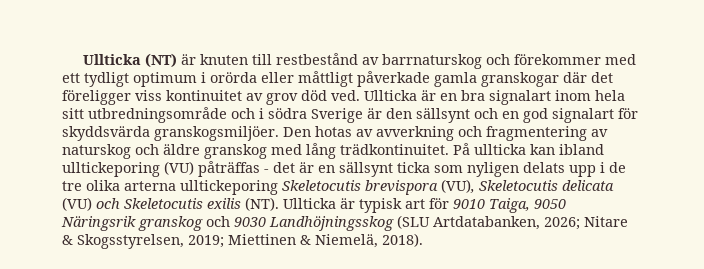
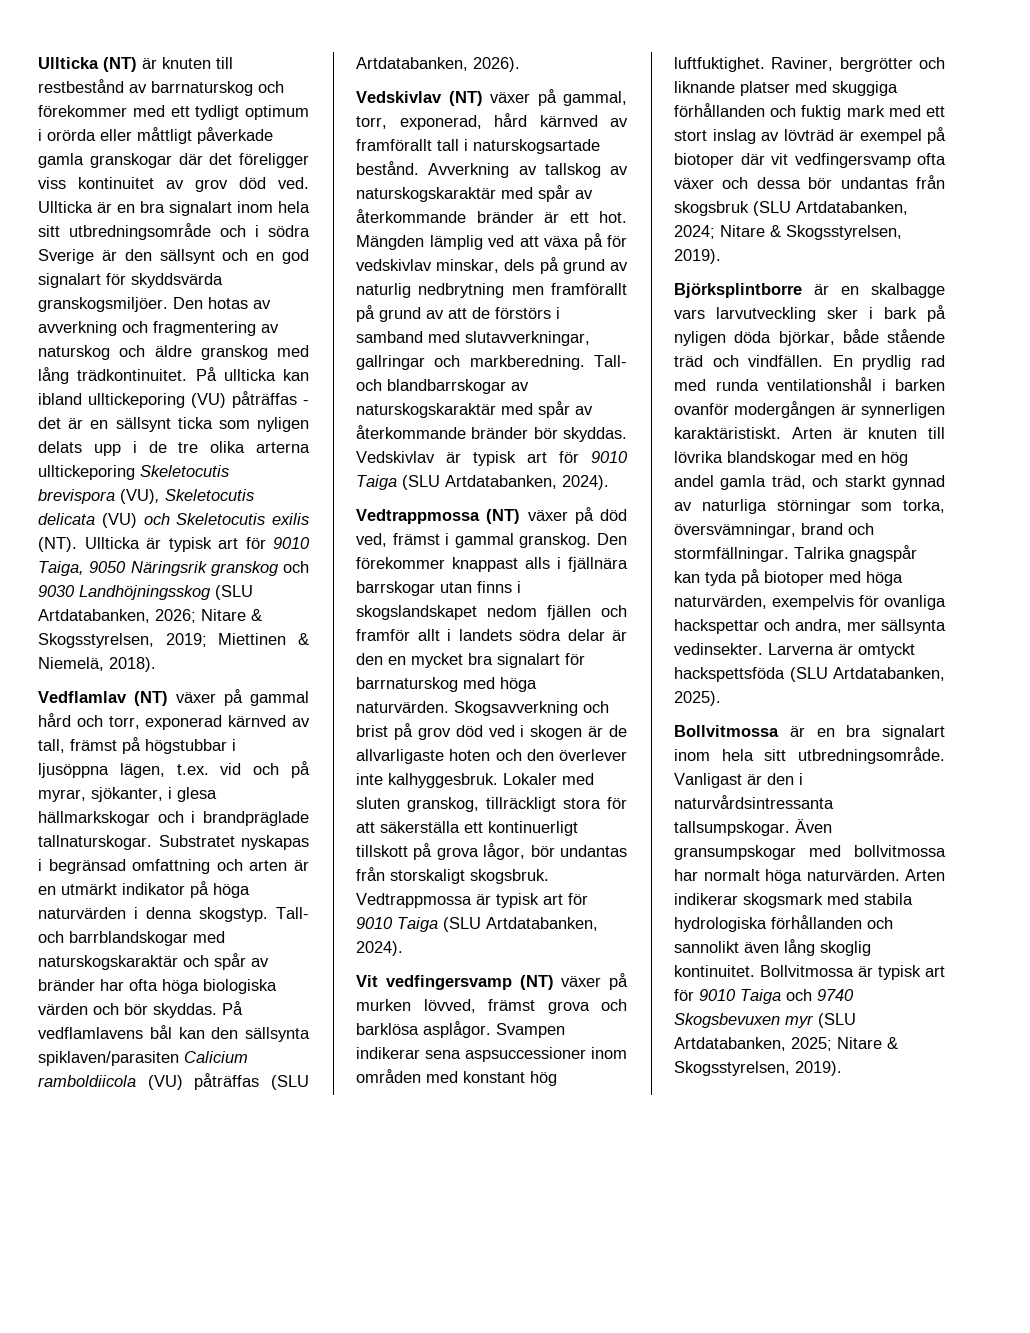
+ Vedflamlav (NT) växer på gammal hård och torr, exponerad kärnved av tall, främst på högstubbar i ljusöppna lägen, t.ex. vid och på myrar, sjökanter, i glesa hällmarkskogar och i brandpräglade tallnaturskogar. Substratet nyskapas i begränsad omfattning och arten är en utmärkt indikator på höga naturvärden i denna skogstyp. Tall- och barrblandskogar med naturskogskaraktär och spår av bränder har ofta höga biologiska värden och bör skyddas. På vedflamlavens bål kan den sällsynta spiklaven/parasiten Calicium ramboldiicola (VU) påträffas (SLU Artdatabanken, 2026).
+ Vedskivlav (NT) växer på gammal, torr, exponerad, hård kärnved av framförallt tall i naturskogsartade bestånd. Avverkning av tallskog av naturskogskaraktär med spår av återkommande bränder är ett hot. Mängden lämplig ved att växa på för vedskivlav minskar, dels på grund av naturlig nedbrytning men framförallt på grund av att de förstörs i samband med slutavverkningar, gallringar och markberedning. Tall- och blandbarrskogar av naturskogskaraktär med spår av återkommande bränder bör skyddas. Vedskivlav är typisk art för 9010 Taiga (SLU Artdatabanken, 2024).
+ Vedtrappmossa (NT) växer på död ved, främst i gammal granskog. Den förekommer knappast alls i fjällnära barrskogar utan finns i skogslandskapet nedom fjällen och framför allt i landets södra delar är den en mycket bra signalart för barrnaturskog med höga naturvärden. Skogsavverkning och brist på grov död ved i skogen är de allvarligaste hoten och den överlever inte kalhyggesbruk. Lokaler med sluten granskog, tillräckligt stora för att säkerställa ett kontinuerligt tillskott på grova lågor, bör undantas från storskaligt skogsbruk. Vedtrappmossa är typisk art för 9010 Taiga (SLU Artdatabanken, 2024).
+ Vit vedfingersvamp (NT) växer på murken lövved, främst grova och barklösa asplågor. Svampen indikerar sena aspsuccessioner inom områden med konstant hög luftfuktighet. Raviner, bergrötter och liknande platser med skuggiga förhållanden och fuktig mark med ett stort inslag av lövträd är exempel på biotoper där vit vedfingersvamp ofta växer och dessa bör undantas från skogsbruk (SLU Artdatabanken, 2024; Nitare & Skogsstyrelsen, 2019).
+ Björksplintborre är en skalbagge vars larvutveckling sker i bark på nyligen döda björkar, både stående träd och vindfällen. En prydlig rad med runda ventilationshål i barken ovanför modergången är synnerligen karaktäristiskt. Arten är knuten till lövrika blandskogar med en hög andel gamla träd, och starkt gynnad av naturliga störningar som torka, översvämningar, brand och stormfällningar. Talrika gnagspår kan tyda på biotoper med höga naturvärden, exempelvis för ovanliga hackspettar och andra, mer sällsynta vedinsekter. Larverna är omtyckt hackspettsföda (SLU Artdatabanken, 2025).
+ Bollvitmossa är en bra signalart inom hela sitt utbredningsområde. Vanligast är den i naturvårdsintressanta tallsumpskogar. Även gransumpskogar med bollvitmossa har normalt höga naturvärden. Arten indikerar skogsmark med stabila hydrologiska förhållanden och sannolikt även lång skoglig kontinuitet. Bollvitmossa är typisk art för 9010 Taiga och 9740 Skogsbevuxen myr (SLU Artdatabanken, 2025; Nitare & Skogsstyrelsen, 2019).

